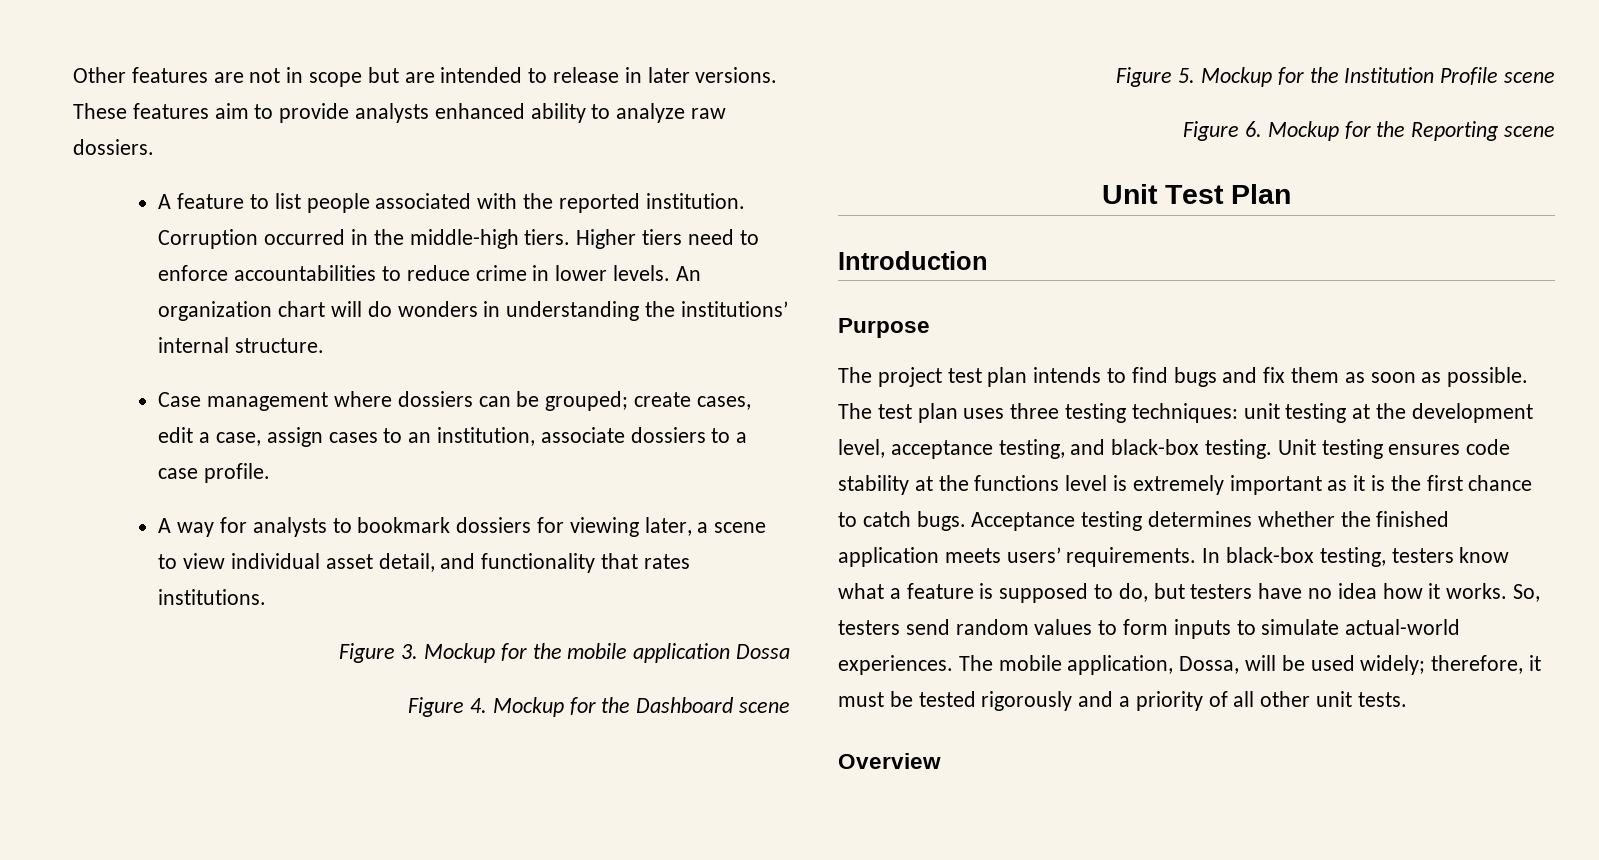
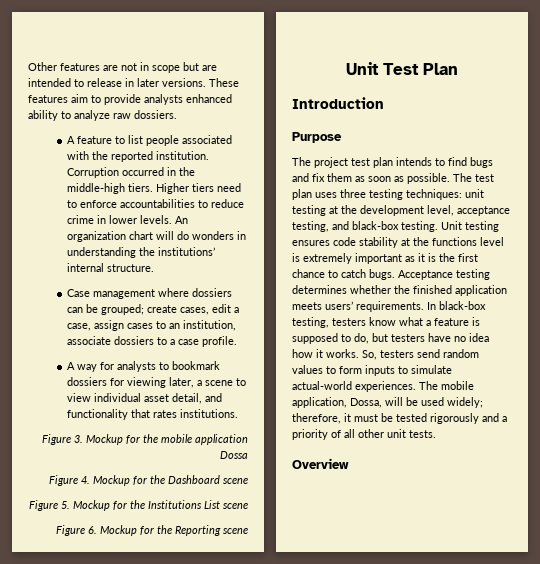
- Figure 5. Mockup for the Institution Profile scene
+ Figure 5. Mockup for the Institutions List scene

